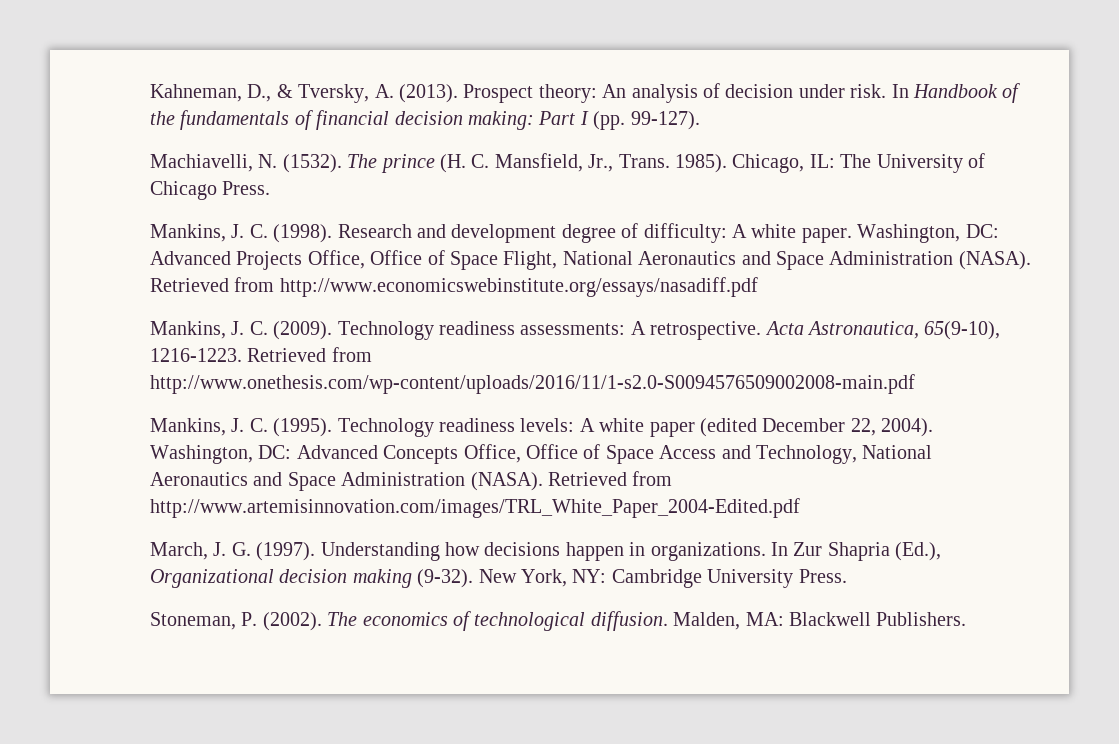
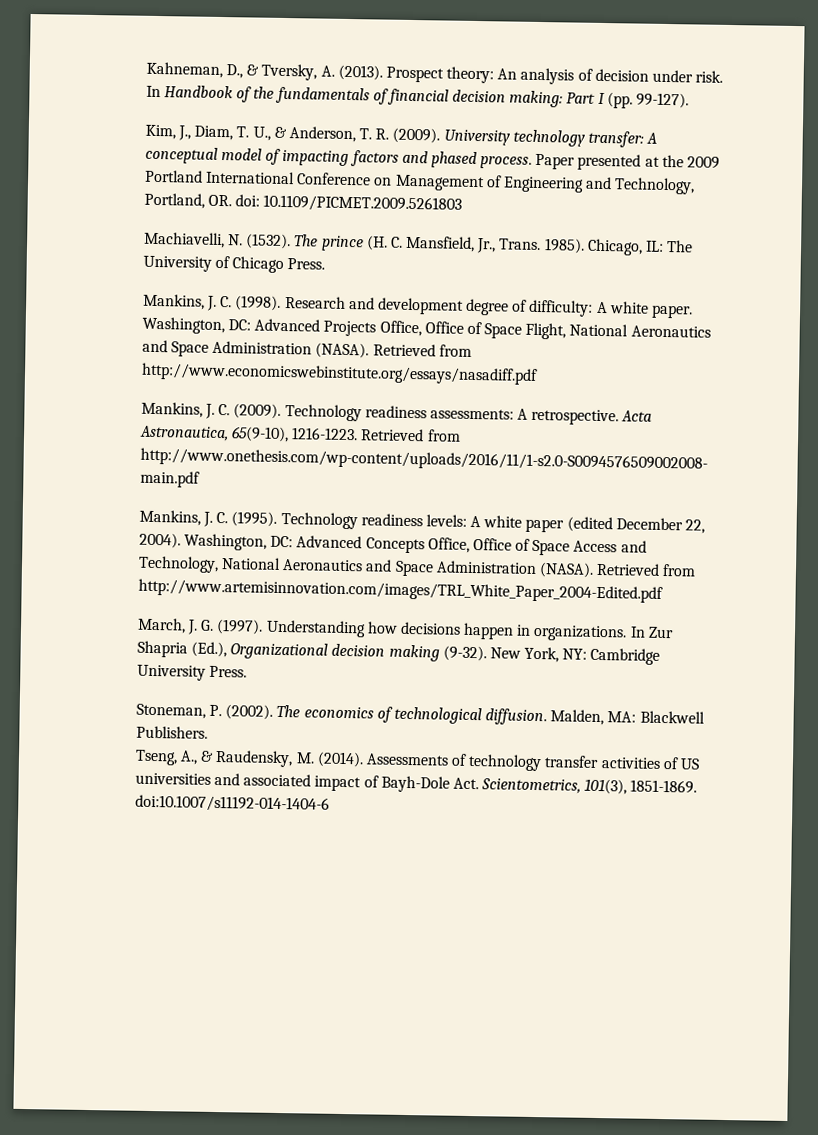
+ Kim, J., Diam, T. U., & Anderson, T. R. (2009). University technology transfer: A conceptual model of impacting factors and phased process. Paper presented at the 2009 Portland International Conference on Management of Engineering and Technology, Portland, OR. doi: 10.1109/PICMET.2009.5261803
+ Tseng, A., & Raudensky, M. (2014). Assessments of technology transfer activities of US universities and associated impact of Bayh-Dole Act. Scientometrics, 101(3), 1851-1869. doi:10.1007/s11192-014-1404-6

